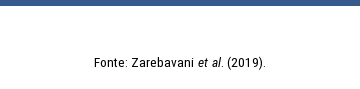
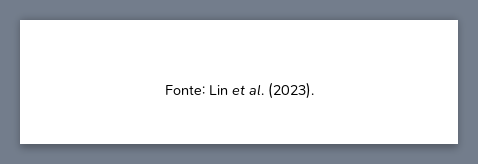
- Fonte: Zarebavani et al. (2019).
+ Fonte: Lin et al. (2023).

